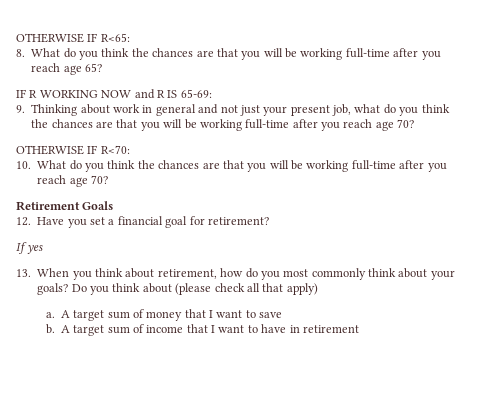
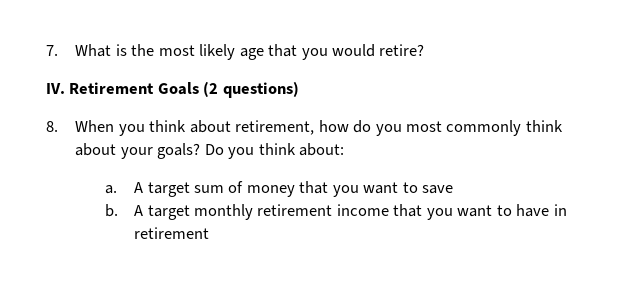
- OTHERWISE IF R<65:
- 8. What do you think the chances are that you will be working full-time after you reach age 65?
- IF R WORKING NOW and R IS 65-69:
- 9. Thinking about work in general and not just your present job, what do you think the chances are that you will be working full-time after you reach age 70?
- OTHERWISE IF R<70:
- 10. What do you think the chances are that you will be working full-time after you reach age 70?
- Retirement Goals
- 12. Have you set a financial goal for retirement?
- If yes
- 13. When you think about retirement, how do you most commonly think about your goals?
+ 7. What is the most likely age that you would retire?
+ IV. Retirement Goals (2 questions)
+ 8. When you think about retirement, how do you most commonly think about your goals?
- Do you think about (please check all that apply)
+ Do you think about:
- A target sum of money that I want to save
+ A target sum of money that you want to save
- A target sum of income that I want to have in retirement
+ A target monthly retirement income that you want to have in retirement

